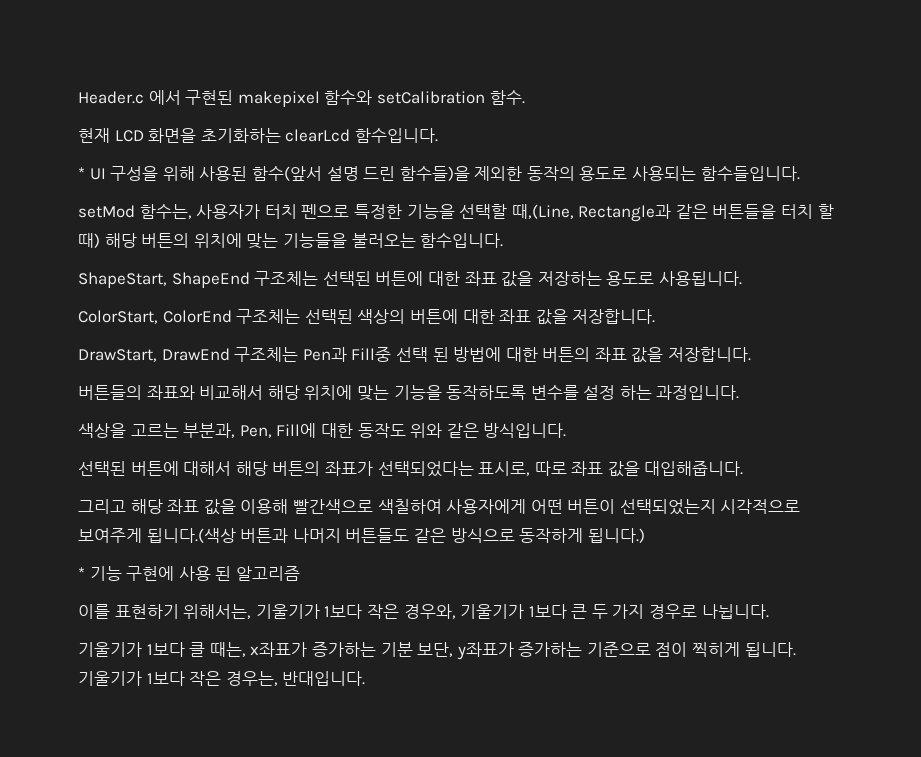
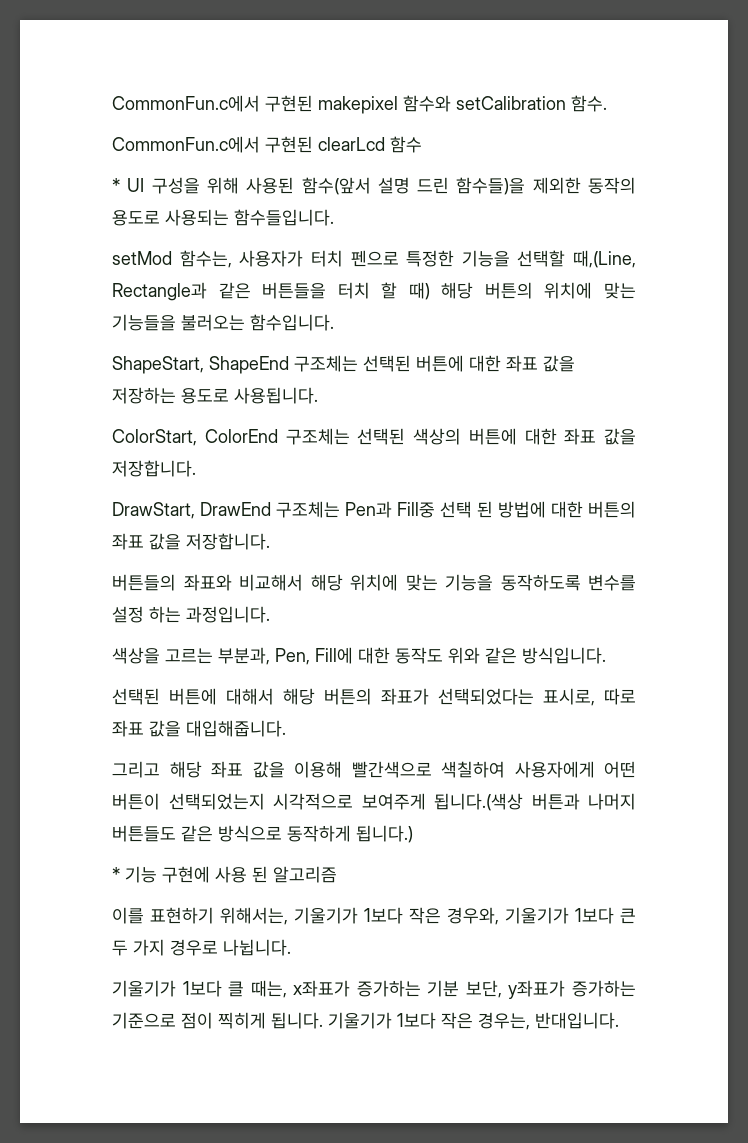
- Header.c 에서 구현된 makepixel 함수와 setCalibration 함수.
+ CommonFun.c에서 구현된 makepixel 함수와 setCalibration 함수.
- 현재 LCD 화면을 초기화하는 clearLcd 함수입니다.
+ CommonFun.c에서 구현된 clearLcd 함수

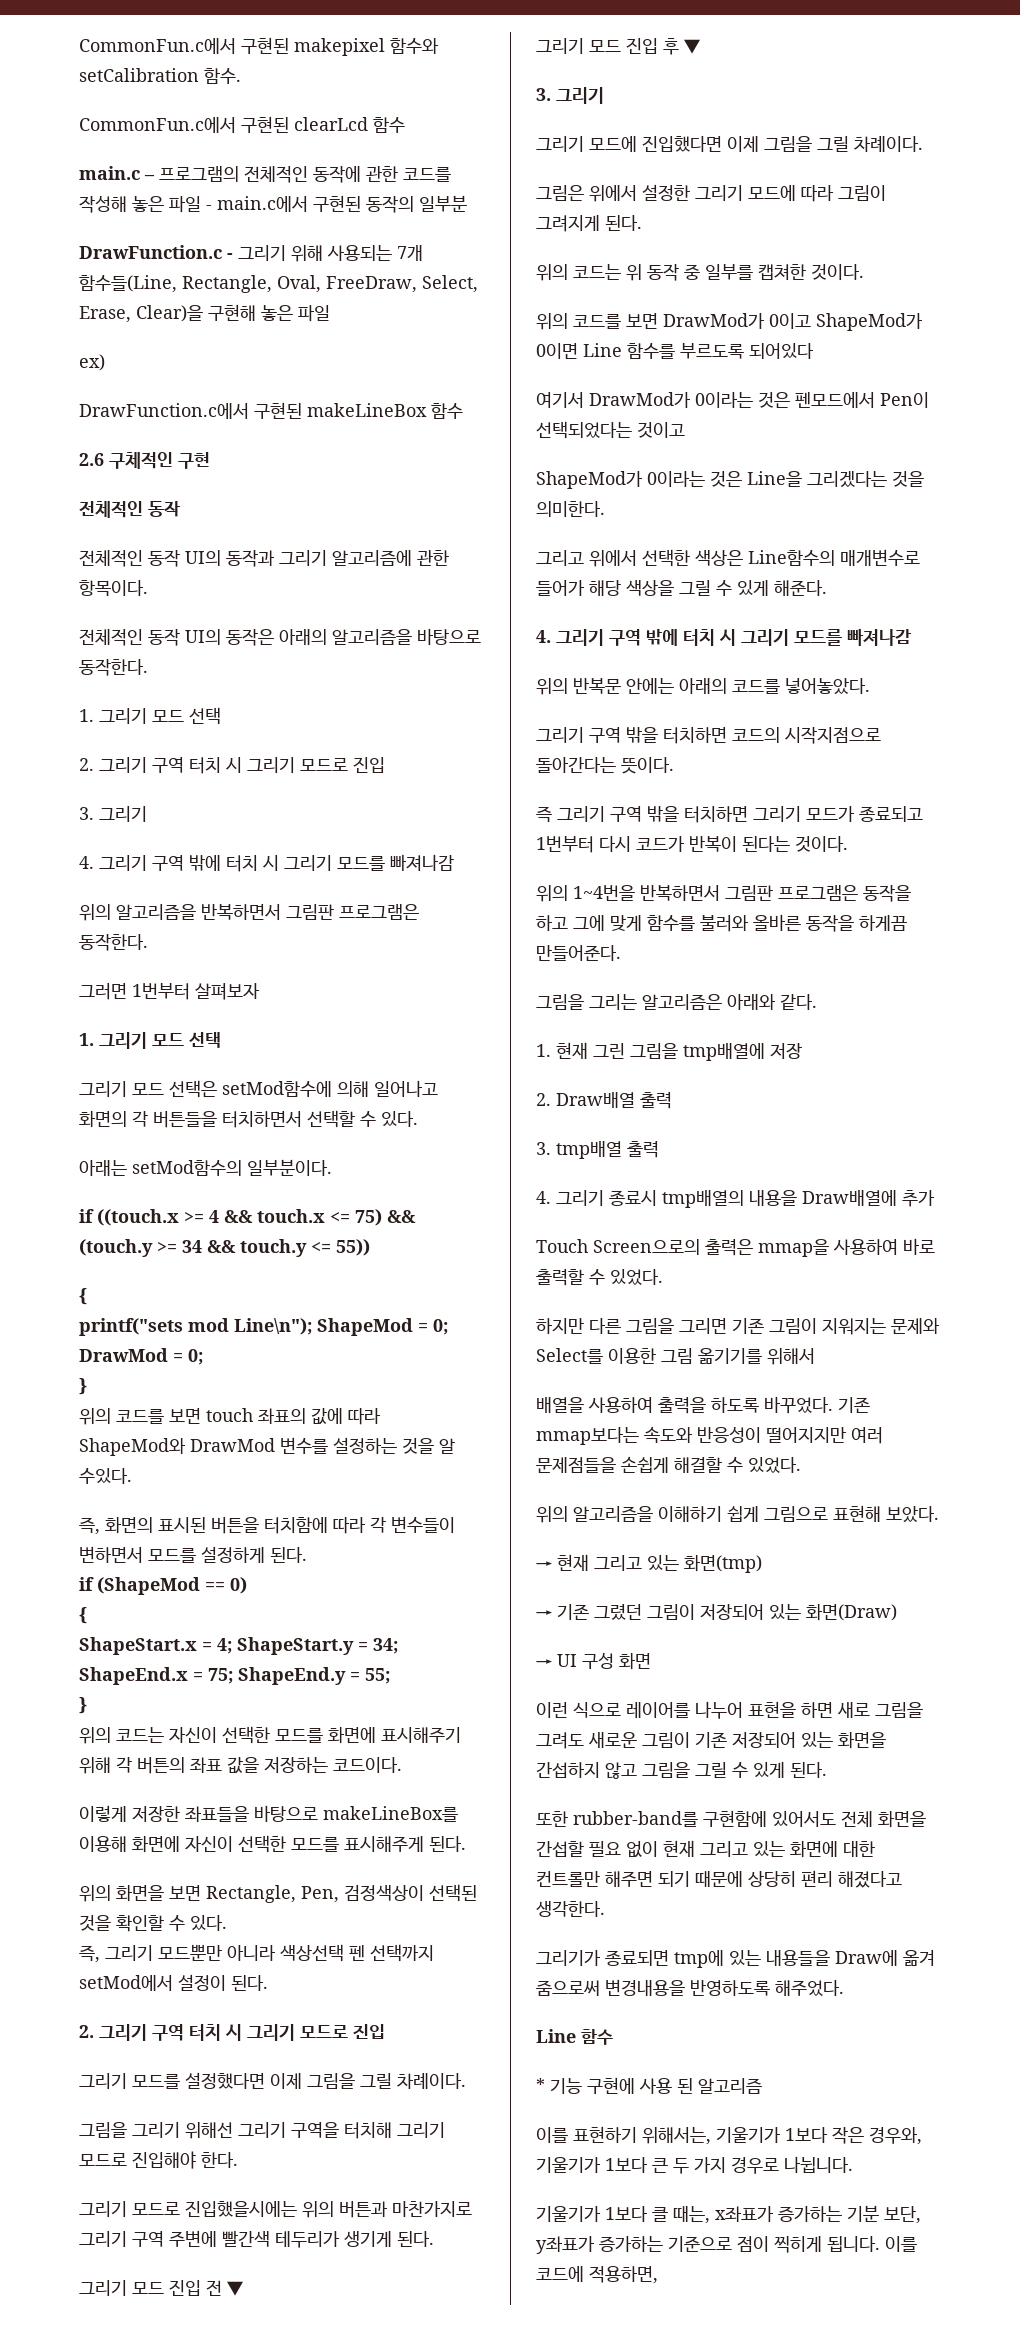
- * UI 구성을 위해 사용된 함수(앞서 설명 드린 함수들)을 제외한 동작의 용도로 사용되는 함수들입니다.
- setMod 함수는, 사용자가 터치 펜으로 특정한 기능을 선택할 때,(Line, Rectangle과 같은 버튼들을 터치 할 때) 해당 버튼의 위치에 맞는 기능들을 불러오는 함수입니다.
- ShapeStart, ShapeEnd 구조체는 선택된 버튼에 대한 좌표 값을 저장하는 용도로 사용됩니다.
- ColorStart, ColorEnd 구조체는 선택된 색상의 버튼에 대한 좌표 값을 저장합니다.
- DrawStart, DrawEnd 구조체는 Pen과 Fill중 선택 된 방법에 대한 버튼의 좌표 값을 저장합니다.
- 버튼들의 좌표와 비교해서 해당 위치에 맞는 기능을 동작하도록 변수를 설정 하는 과정입니다.
- 색상을 고르는 부분과, Pen, Fill에 대한 동작도 위와 같은 방식입니다.
- 선택된 버튼에 대해서 해당 버튼의 좌표가 선택되었다는 표시로, 따로 좌표 값을 대입해줍니다.
- 그리고 해당 좌표 값을 이용해 빨간색으로 색칠하여 사용자에게 어떤 버튼이 선택되었는지 시각적으로 보여주게 됩니다.(색상 버튼과 나머지 버튼들도 같은 방식으로 동작하게 됩니다.)
+ main.c – 프로그램의 전체적인 동작에 관한 코드를 작성해 놓은 파일 - main.c에서 구현된 동작의 일부분
+ DrawFunction.c - 그리기 위해 사용되는 7개 함수들(Line, Rectangle, Oval, FreeDraw, Select, Erase, Clear)을 구현해 놓은 파일
+ ex)
+ DrawFunction.c에서 구현된 makeLineBox 함수
+ 2.6 구체적인 구현
+ 전체적인 동작
+ 전체적인 동작 UI의 동작과 그리기 알고리즘에 관한 항목이다.
+ 전체적인 동작 UI의 동작은 아래의 알고리즘을 바탕으로 동작한다.
+ 1. 그리기 모드 선택
+ 2. 그리기 구역 터치 시 그리기 모드로 진입
+ 3. 그리기
+ 4. 그리기 구역 밖에 터치 시 그리기 모드를 빠져나감
+ 위의 알고리즘을 반복하면서 그림판 프로그램은 동작한다.
+ 그러면 1번부터 살펴보자
+ 1. 그리기 모드 선택
+ 그리기 모드 선택은 setMod함수에 의해 일어나고 화면의 각 버튼들을 터치하면서 선택할 수 있다.
+ 아래는 setMod함수의 일부분이다.
+ if ((touch.x >= 4 && touch.x <= 75) && (touch.y >= 34 && touch.y <= 55))
+ {
+ printf("sets mod Line\n"); ShapeMod = 0; DrawMod = 0;
+ }
+ 위의 코드를 보면 touch 좌표의 값에 따라 ShapeMod와 DrawMod 변수를 설정하는 것을 알 수있다.
+ 즉, 화면의 표시된 버튼을 터치함에 따라 각 변수들이 변하면서 모드를 설정하게 된다.
+ if (ShapeMod == 0)
+ {
+ ShapeStart.x = 4; ShapeStart.y = 34; ShapeEnd.x = 75; ShapeEnd.y = 55;
+ }
+ 위의 코드는 자신이 선택한 모드를 화면에 표시해주기 위해 각 버튼의 좌표 값을 저장하는 코드이다.
+ 이렇게 저장한 좌표들을 바탕으로 makeLineBox를 이용해 화면에 자신이 선택한 모드를 표시해주게 된다.
+ 위의 화면을 보면 Rectangle, Pen, 검정색상이 선택된 것을 확인할 수 있다.
+ 즉, 그리기 모드뿐만 아니라 색상선택 펜 선택까지 setMod에서 설정이 된다.
+ 2. 그리기 구역 터치 시 그리기 모드로 진입
+ 그리기 모드를 설정했다면 이제 그림을 그릴 차례이다.
+ 그림을 그리기 위해선 그리기 구역을 터치해 그리기 모드로 진입해야 한다.
+ 그리기 모드로 진입했을시에는 위의 버튼과 마찬가지로 그리기 구역 주변에 빨간색 테두리가 생기게 된다.
+ 그리기 모드 진입 전 ▼
+ 그리기 모드 진입 후 ▼
+ 3. 그리기
+ 그리기 모드에 진입했다면 이제 그림을 그릴 차례이다.
+ 그림은 위에서 설정한 그리기 모드에 따라 그림이 그려지게 된다.
+ 위의 코드는 위 동작 중 일부를 캡쳐한 것이다.
+ 위의 코드를 보면 DrawMod가 0이고 ShapeMod가 0이면 Line 함수를 부르도록 되어있다
+ 여기서 DrawMod가 0이라는 것은 펜모드에서 Pen이 선택되었다는 것이고
+ ShapeMod가 0이라는 것은 Line을 그리겠다는 것을 의미한다.
+ 그리고 위에서 선택한 색상은 Line함수의 매개변수로 들어가 해당 색상을 그릴 수 있게 해준다.
+ 4. 그리기 구역 밖에 터치 시 그리기 모드를 빠져나감
+ 위의 반복문 안에는 아래의 코드를 넣어놓았다.
+ 그리기 구역 밖을 터치하면 코드의 시작지점으로 돌아간다는 뜻이다.
+ 즉 그리기 구역 밖을 터치하면 그리기 모드가 종료되고 1번부터 다시 코드가 반복이 된다는 것이다.
+ 위의 1~4번을 반복하면서 그림판 프로그램은 동작을 하고 그에 맞게 함수를 불러와 올바른 동작을 하게끔 만들어준다.
+ 그림을 그리는 알고리즘은 아래와 같다.
+ 1. 현재 그린 그림을 tmp배열에 저장
+ 2. Draw배열 출력
+ 3. tmp배열 출력
+ 4. 그리기 종료시 tmp배열의 내용을 Draw배열에 추가
+ Touch Screen으로의 출력은 mmap을 사용하여 바로 출력할 수 있었다.
+ 하지만 다른 그림을 그리면 기존 그림이 지워지는 문제와 Select를 이용한 그림 옮기기를 위해서
+ 배열을 사용하여 출력을 하도록 바꾸었다. 기존 mmap보다는 속도와 반응성이 떨어지지만 여러 문제점들을 손쉽게 해결할 수 있었다.
+ 위의 알고리즘을 이해하기 쉽게 그림으로 표현해 보았다.
+ → 현재 그리고 있는 화면(tmp)
+ → 기존 그렸던 그림이 저장되어 있는 화면(Draw)
+ → UI 구성 화면
+ 이런 식으로 레이어를 나누어 표현을 하면 새로 그림을 그려도 새로운 그림이 기존 저장되어 있는 화면을 간섭하지 않고 그림을 그릴 수 있게 된다.
+ 또한 rubber-band를 구현함에 있어서도 전체 화면을 간섭할 필요 없이 현재 그리고 있는 화면에 대한 컨트롤만 해주면 되기 때문에 상당히 편리 해졌다고 생각한다.
+ 그리기가 종료되면 tmp에 있는 내용들을 Draw에 옮겨 줌으로써 변경내용을 반영하도록 해주었다.
+ Line 함수
- 기울기가 1보다 작은 경우는, 반대입니다.
+ 이를 코드에 적용하면,

